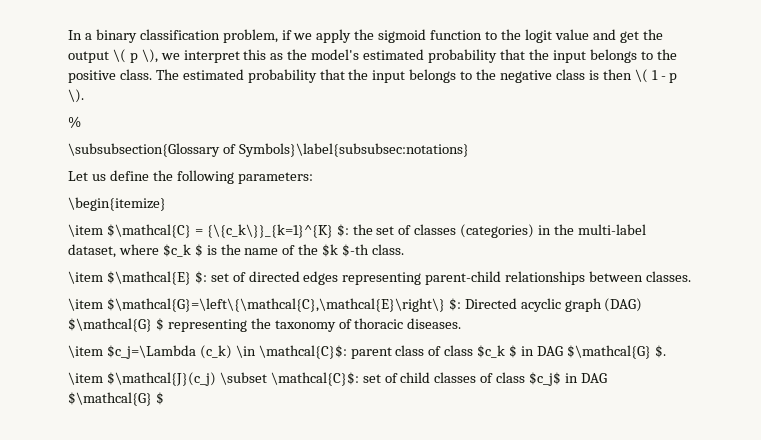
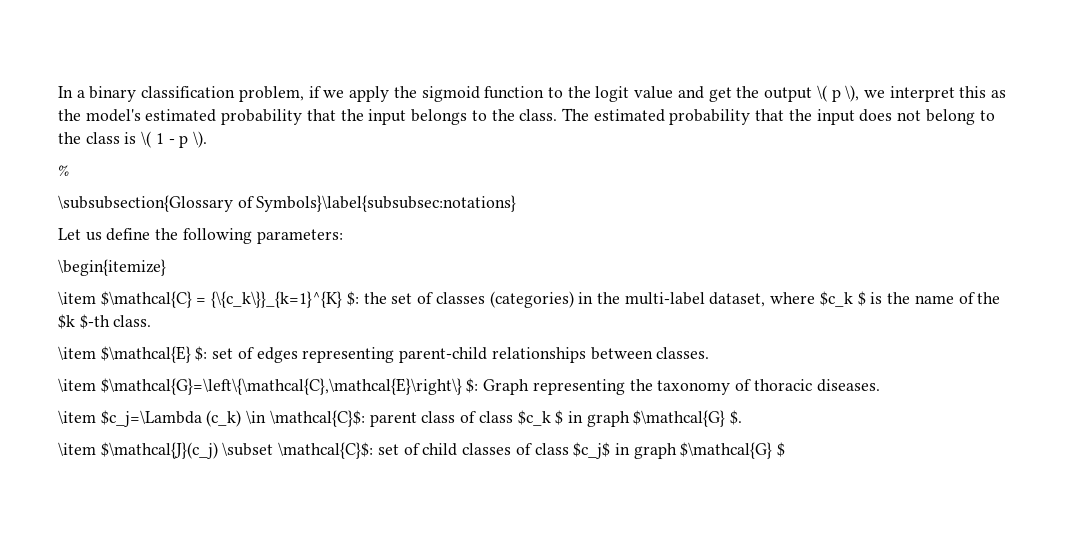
- In a binary classification problem, if we apply the sigmoid function to the logit value and get the output \( p \), we interpret this as the model's estimated probability that the input belongs to the positive class.
+ In a binary classification problem, if we apply the sigmoid function to the logit value and get the output \( p \), we interpret this as the model's estimated probability that the input belongs to the class.
- The estimated probability that the input belongs to the negative class is then \( 1 - p \).
+ The estimated probability that the input does not belong to the class is \( 1 - p \).
- \item $\mathcal{E} $: set of directed edges representing parent-child relationships between classes.
+ \item $\mathcal{E} $: set of edges representing parent-child relationships between classes.
- \item $\mathcal{G}=\left\{\mathcal{C},\mathcal{E}\right\} $: Directed acyclic graph (DAG) $\mathcal{G} $ representing the taxonomy of thoracic diseases.
+ \item $\mathcal{G}=\left\{\mathcal{C},\mathcal{E}\right\} $: Graph representing the taxonomy of thoracic diseases.
- \item $c_j=\Lambda (c_k) \in \mathcal{C}$: parent class of class $c_k $ in DAG $\mathcal{G} $.
+ \item $c_j=\Lambda (c_k) \in \mathcal{C}$: parent class of class $c_k $ in graph $\mathcal{G} $.
- \item $\mathcal{J}(c_j) \subset \mathcal{C}$: set of child classes of class $c_j$ in DAG $\mathcal{G} $
+ \item $\mathcal{J}(c_j) \subset \mathcal{C}$: set of child classes of class $c_j$ in graph $\mathcal{G} $

